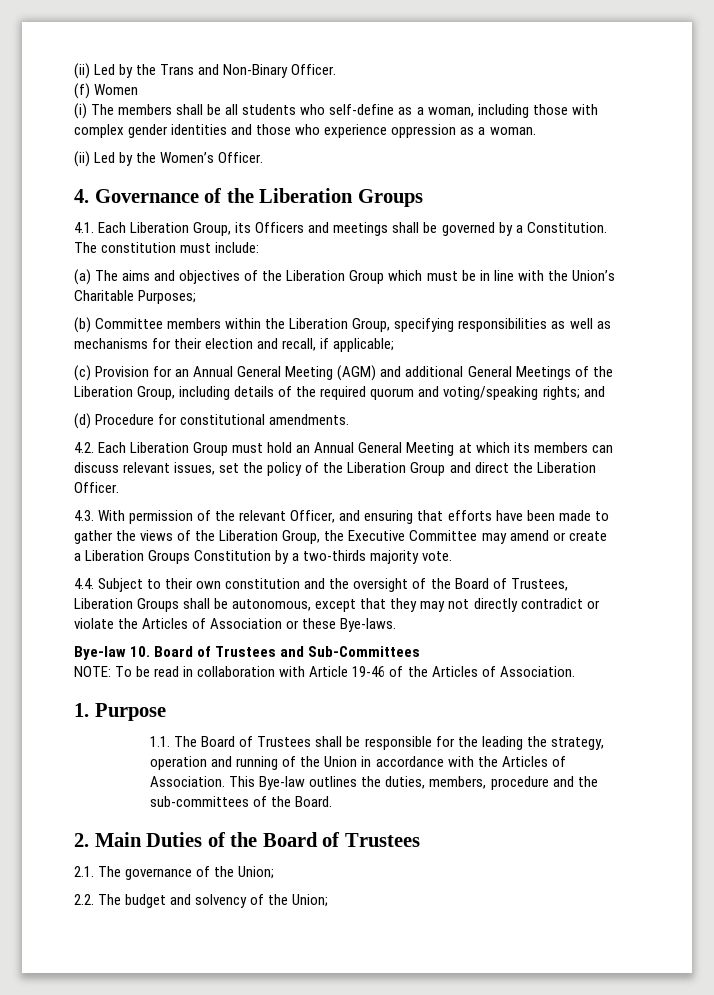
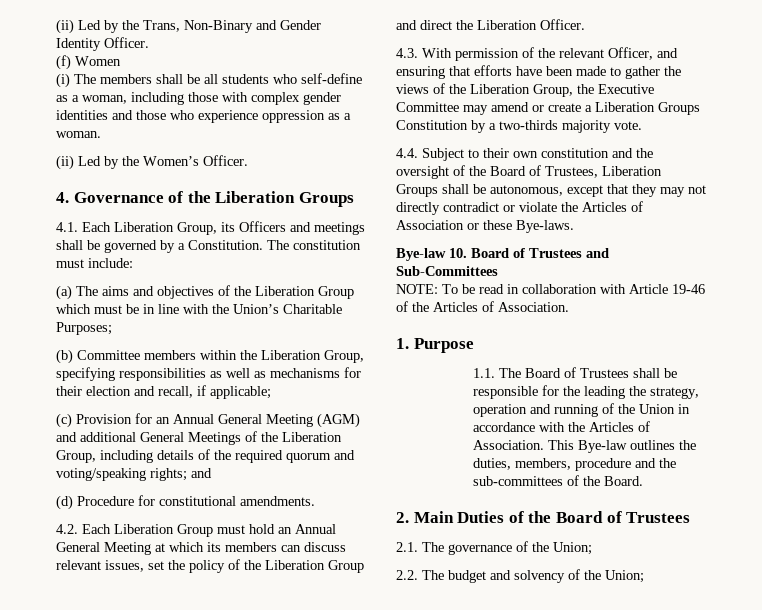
- (ii) Led by the Trans and Non-Binary Officer.
+ (ii) Led by the Trans, Non-Binary and Gender Identity Officer.

